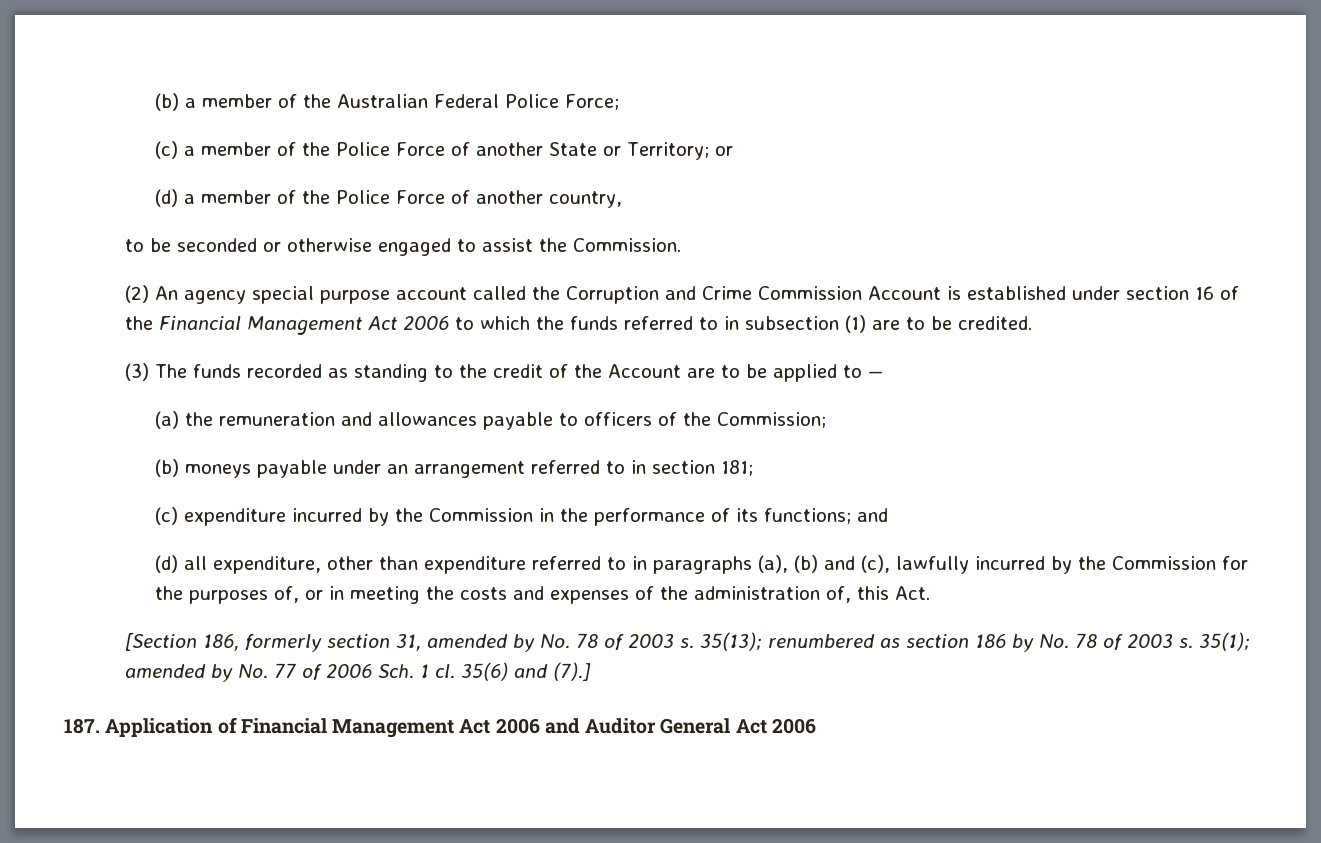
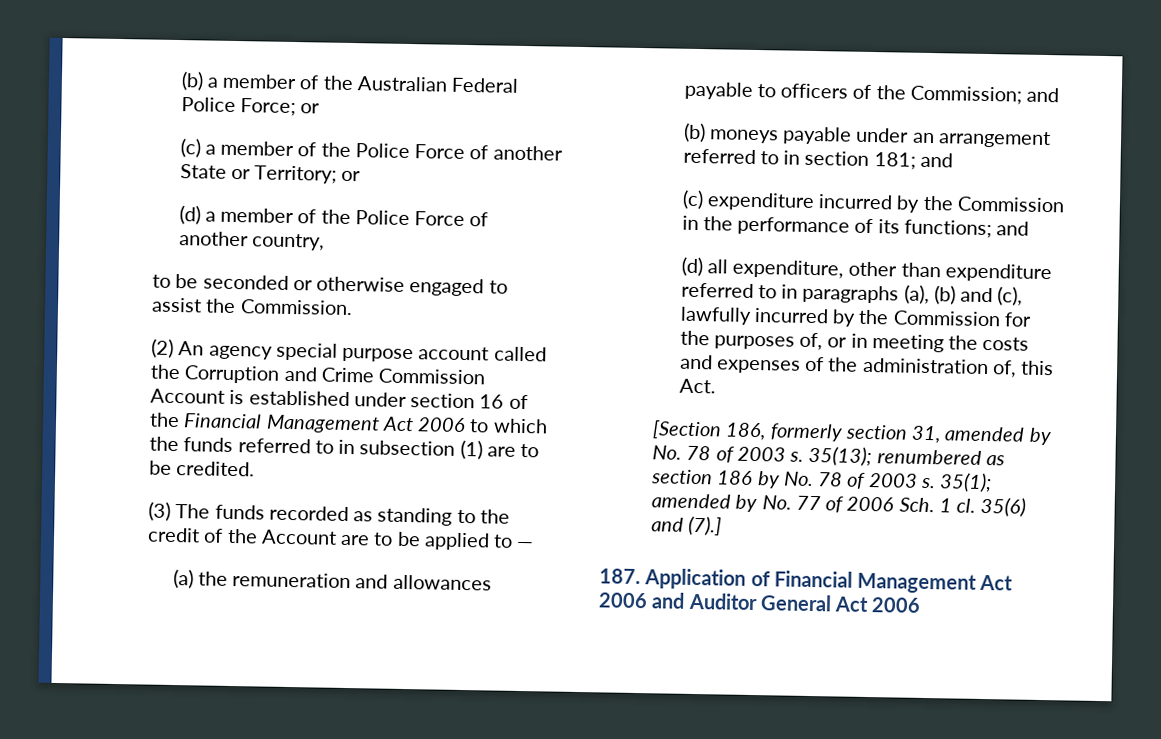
- (b) a member of the Australian Federal Police Force;
+ (b) a member of the Australian Federal Police Force; or
- (a) the remuneration and allowances payable to officers of the Commission;
+ (a) the remuneration and allowances payable to officers of the Commission; and
- (b) moneys payable under an arrangement referred to in section 181;
+ (b) moneys payable under an arrangement referred to in section 181; and

